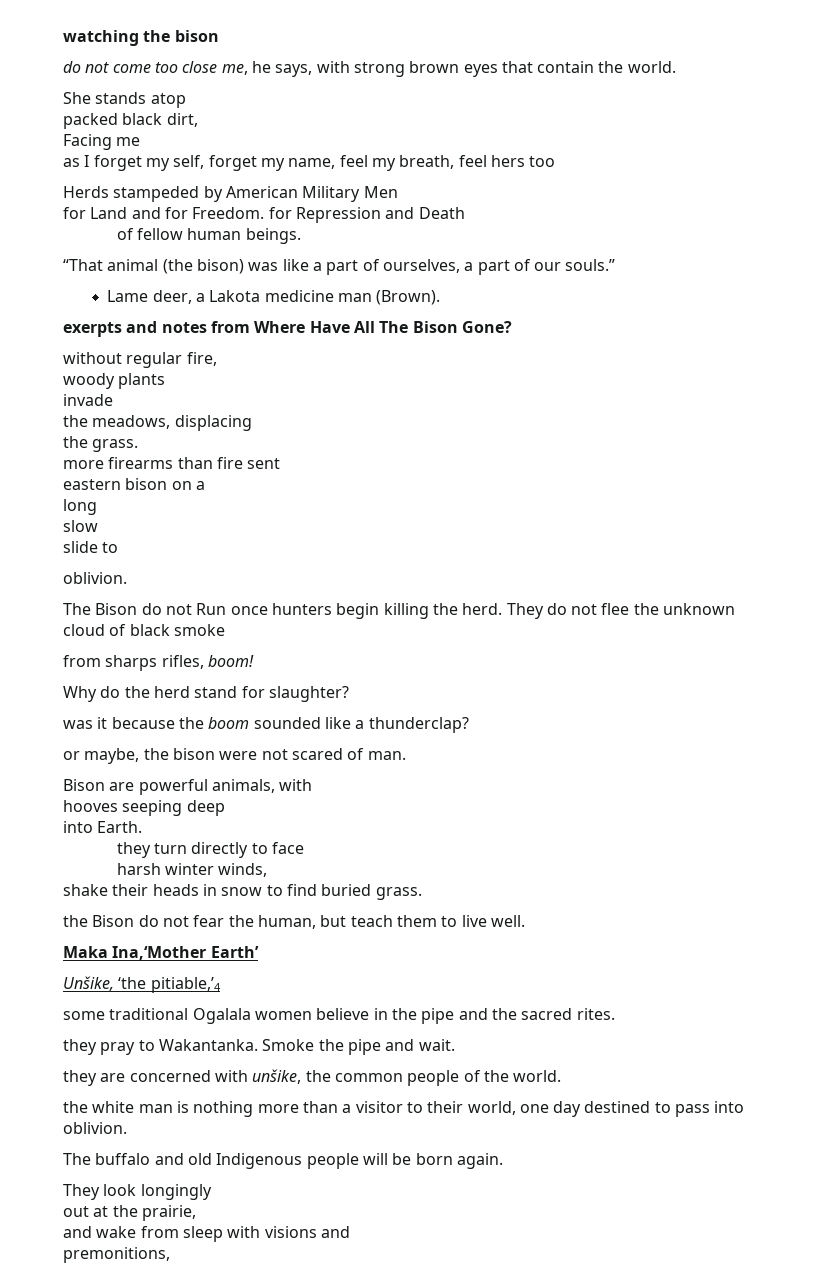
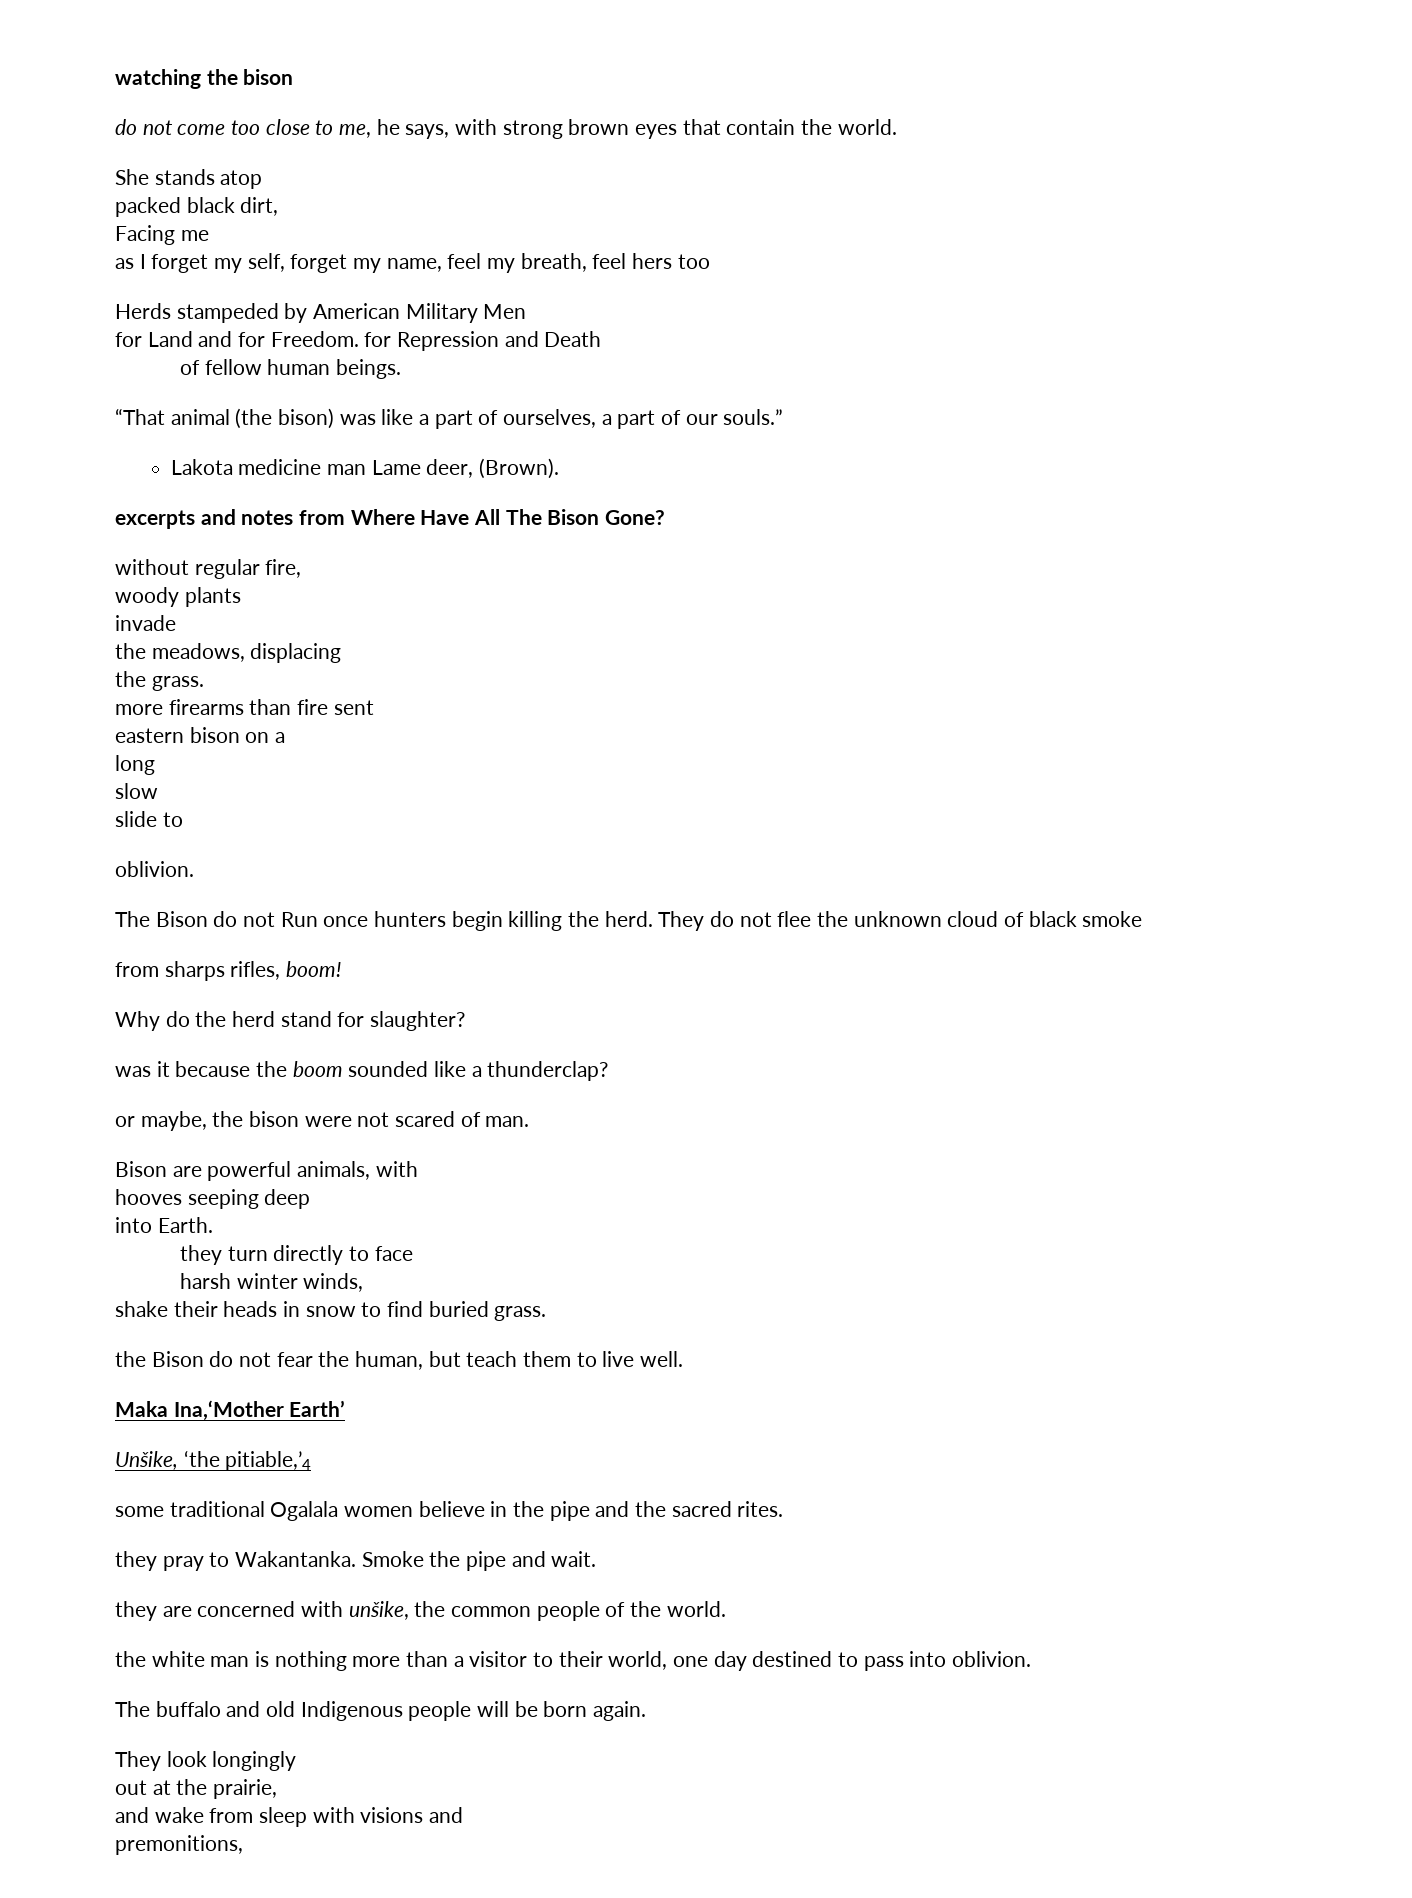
- do not come too close me, he says, with strong brown eyes that contain the world.
+ do not come too close to me, he says, with strong brown eyes that contain the world.
- Lame deer, a Lakota medicine man (Brown).
+ Lakota medicine man Lame deer, (Brown).
- exerpts and notes from Where Have All The Bison Gone?
+ excerpts and notes from Where Have All The Bison Gone?

